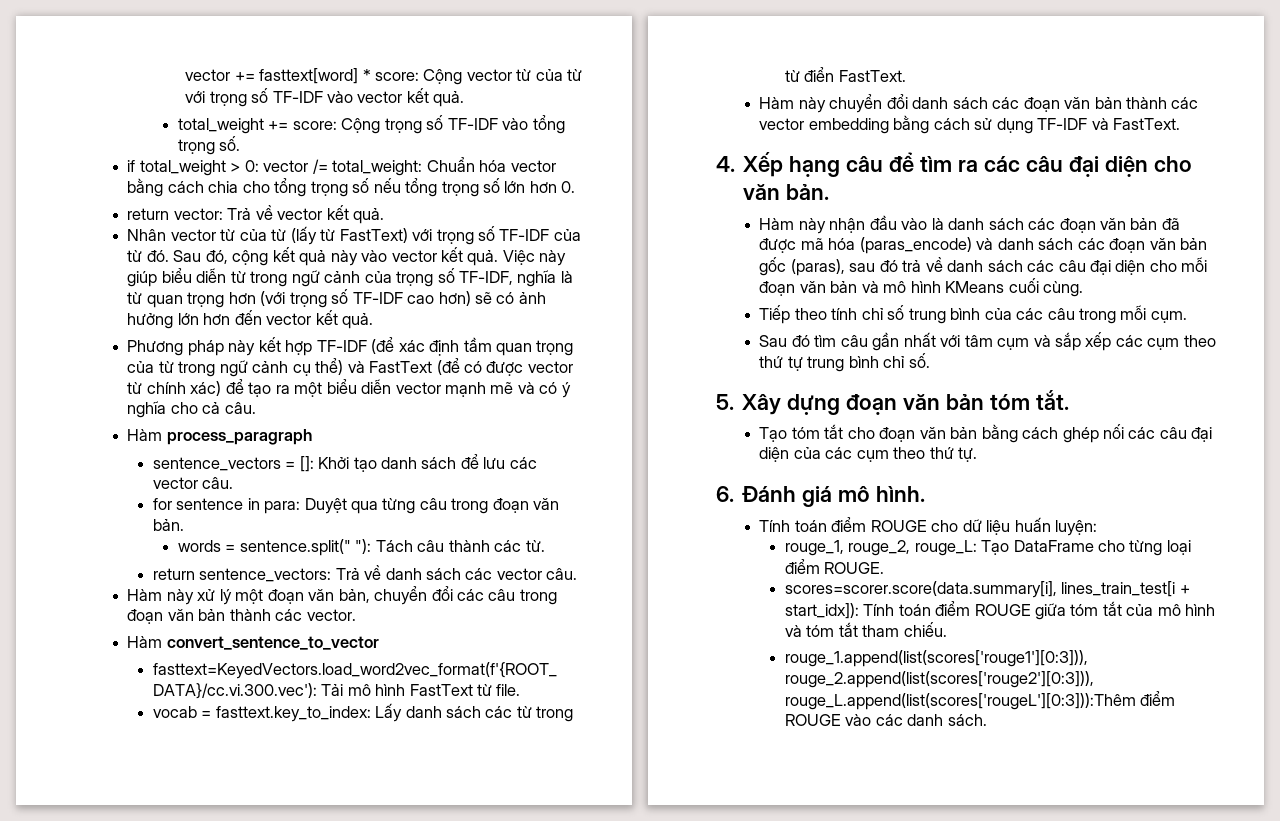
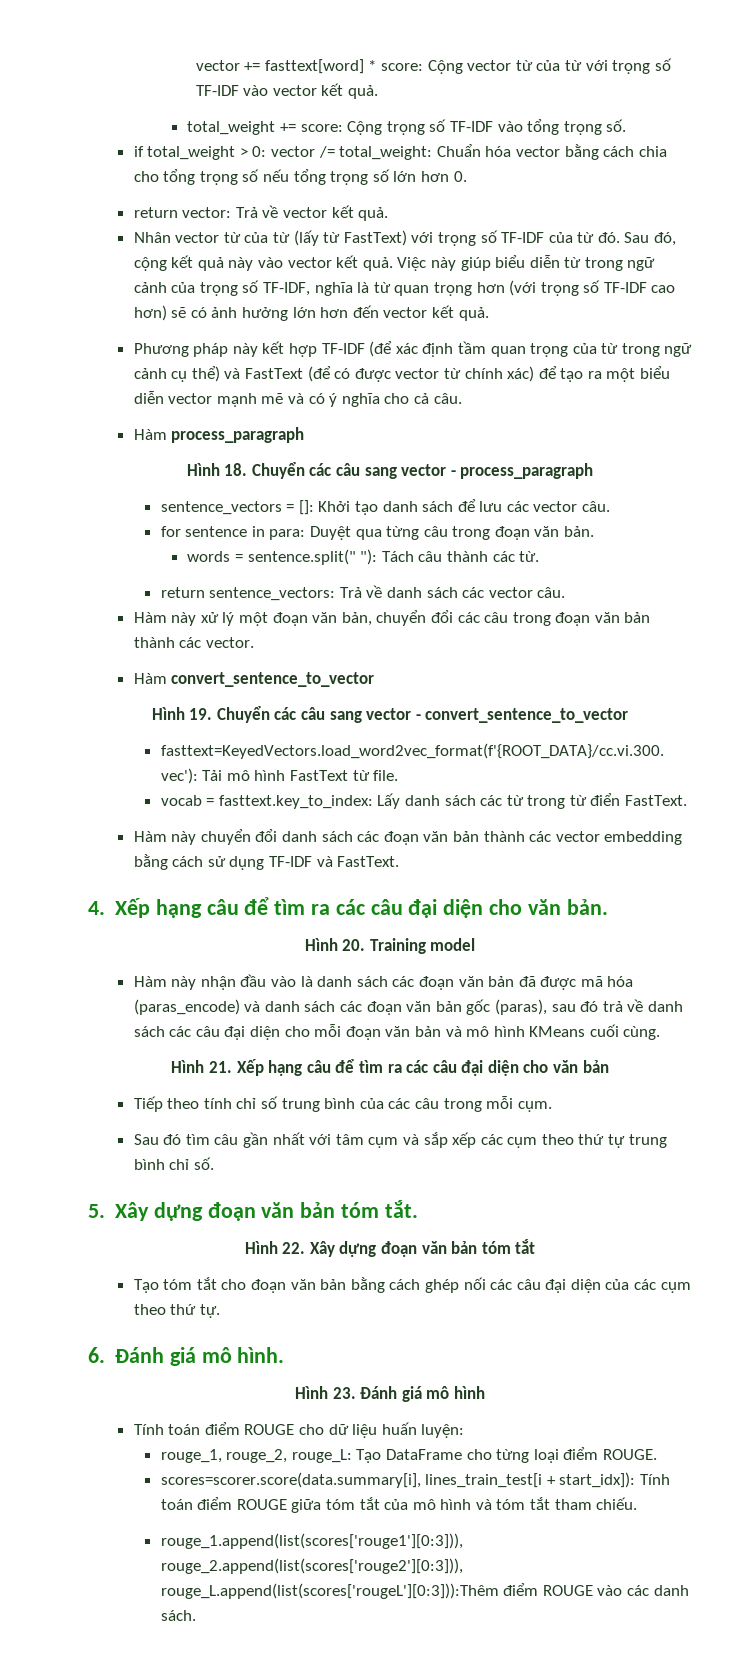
+ Hình 18. Chuyển các câu sang vector - process_paragraph
+ Hình 19. Chuyển các câu sang vector - convert_sentence_to_vector
+ Hình 20. Training model
+ Hình 21. Xếp hạng câu để tìm ra các câu đại diện cho văn bản
+ Hình 22. Xây dựng đoạn văn bản tóm tắt
+ Hình 23. Đánh giá mô hình

